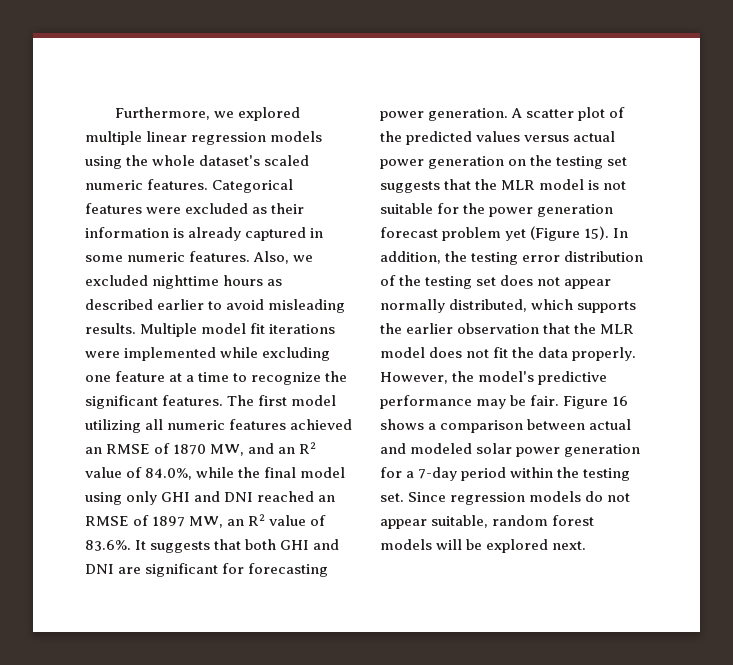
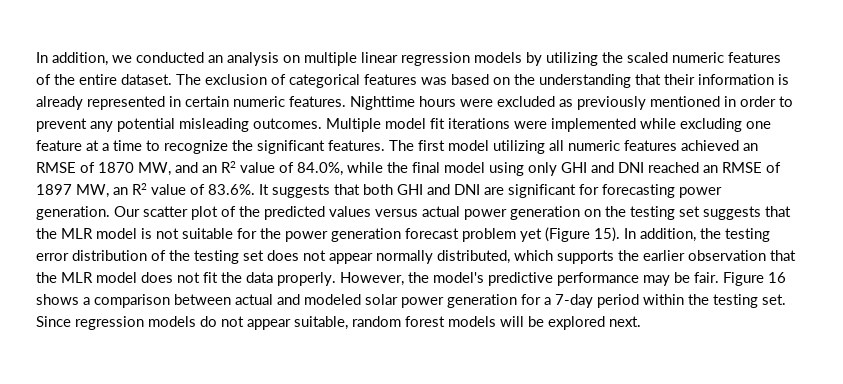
- Furthermore, we explored multiple linear regression models using the whole dataset's scaled numeric features. Categorical features were excluded as their information is already captured in some numeric features. Also, we excluded nighttime hours as described earlier to avoid misleading results.
+ In addition, we conducted an analysis on multiple linear regression models by utilizing the scaled numeric features of the entire dataset. The exclusion of categorical features was based on the understanding that their information is already represented in certain numeric features. Nighttime hours were excluded as previously mentioned in order to prevent any potential misleading outcomes.
- A scatter plot of the predicted values versus actual power generation on the testing set suggests that the MLR model is not suitable for the power generation forecast problem yet (Figure 15).
+ Our scatter plot of the predicted values versus actual power generation on the testing set suggests that the MLR model is not suitable for the power generation forecast problem yet (Figure 15).

